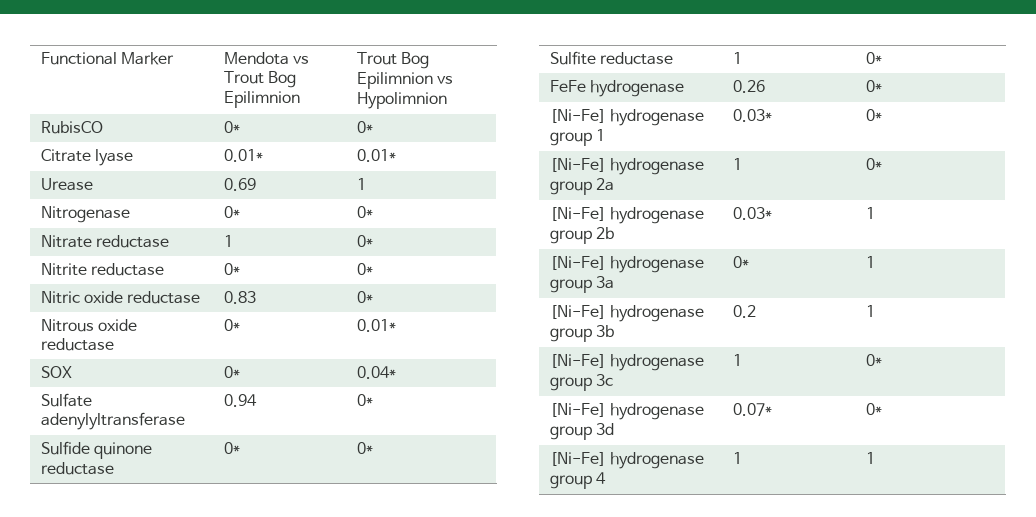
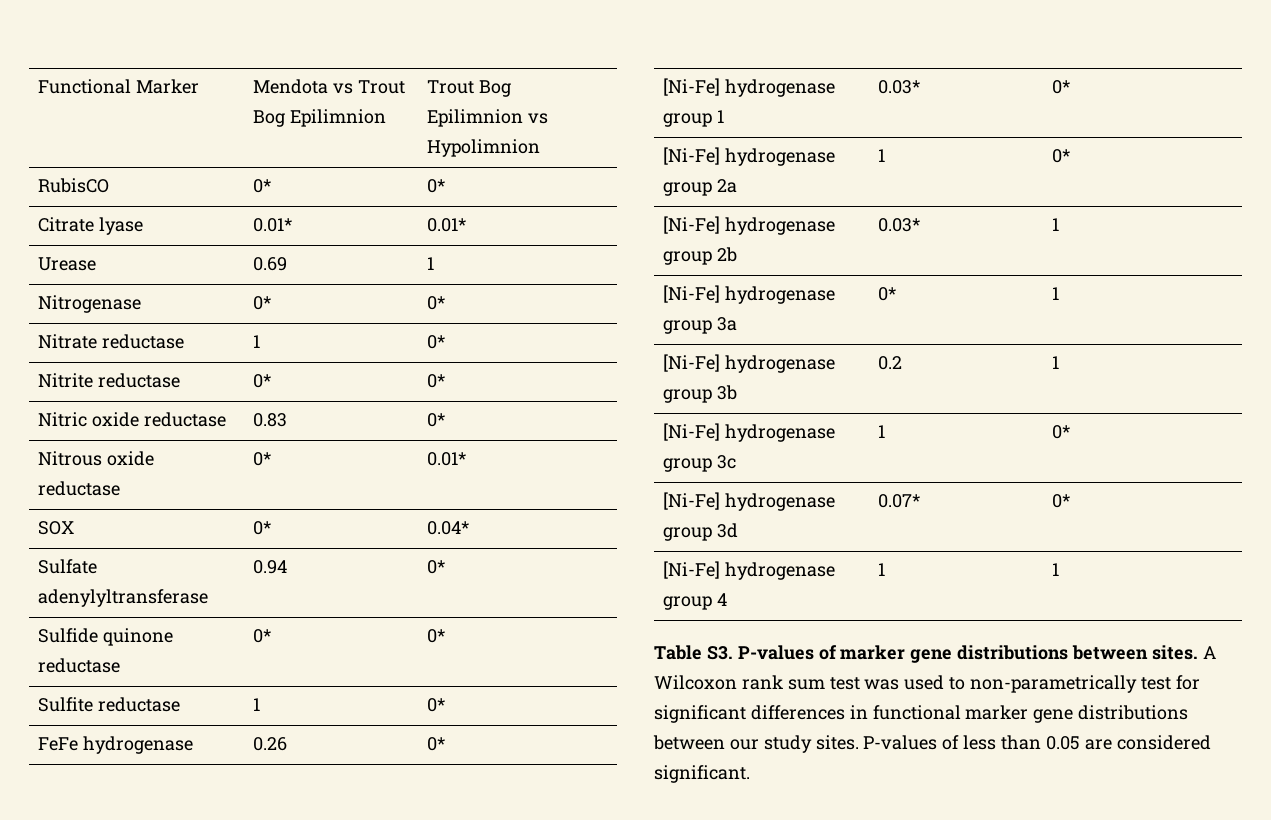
+ Table S3. P-values of marker gene distributions between sites. A Wilcoxon rank sum test was used to non-parametrically test for significant differences in functional marker gene distributions between our study sites. P-values of less than 0.05 are considered significant.

